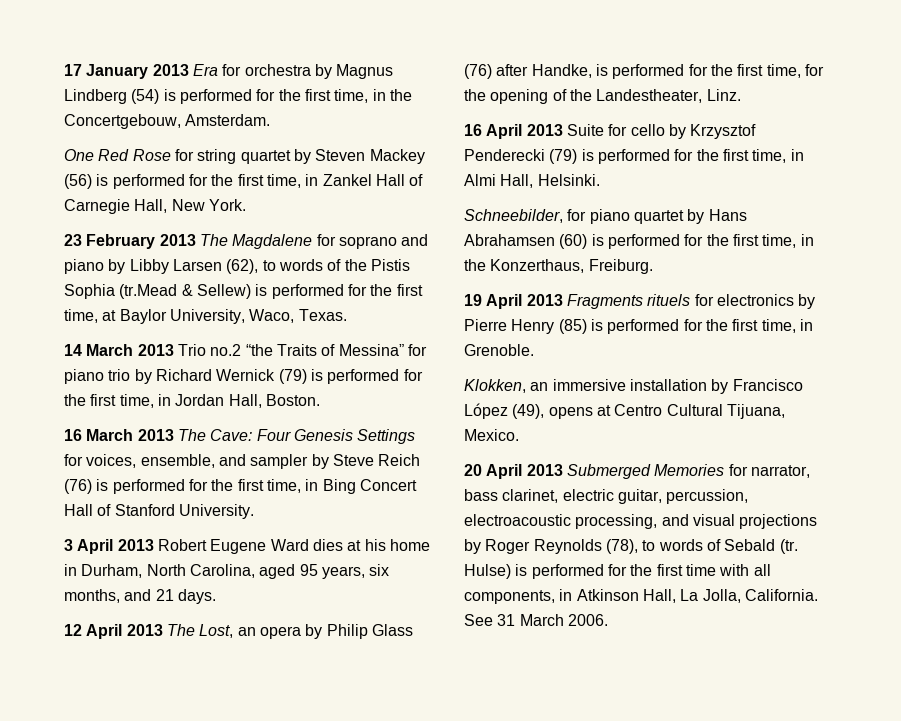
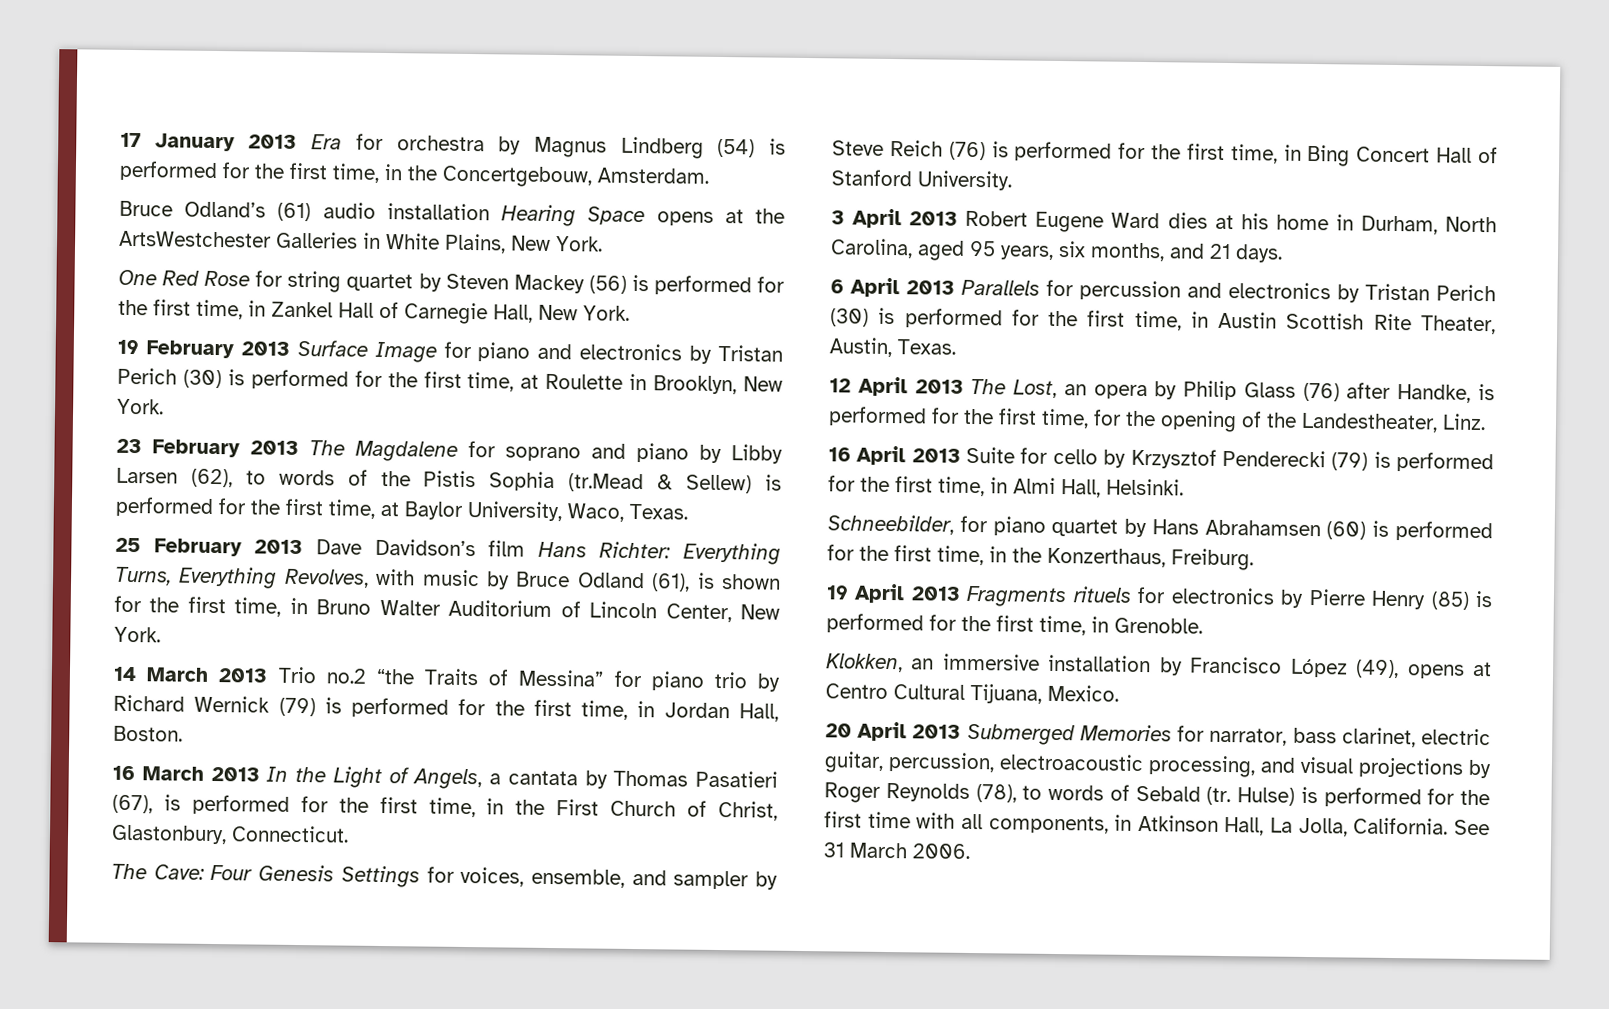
+ Bruce Odland’s (61) audio installation Hearing Space opens at the ArtsWestchester Galleries in White Plains, New York.
+ 19 February 2013 Surface Image for piano and electronics by Tristan Perich (30) is performed for the first time, at Roulette in Brooklyn, New York.
+ 25 February 2013 Dave Davidson’s film Hans Richter: Everything Turns, Everything Revolves, with music by Bruce Odland (61), is shown for the first time, in Bruno Walter Auditorium of Lincoln Center, New York.
- 16 March 2013 The Cave: Four Genesis Settings for voices, ensemble, and sampler by Steve Reich (76) is performed for the first time, in Bing Concert Hall of Stanford University.
+ 16 March 2013 In the Light of Angels, a cantata by Thomas Pasatieri (67), is performed for the first time, in the First Church of Christ, Glastonbury, Connecticut.
+ The Cave: Four Genesis Settings for voices, ensemble, and sampler by Steve Reich (76) is performed for the first time, in Bing Concert Hall of Stanford University.
+ 6 April 2013 Parallels for percussion and electronics by Tristan Perich (30) is performed for the first time, in Austin Scottish Rite Theater, Austin, Texas.

